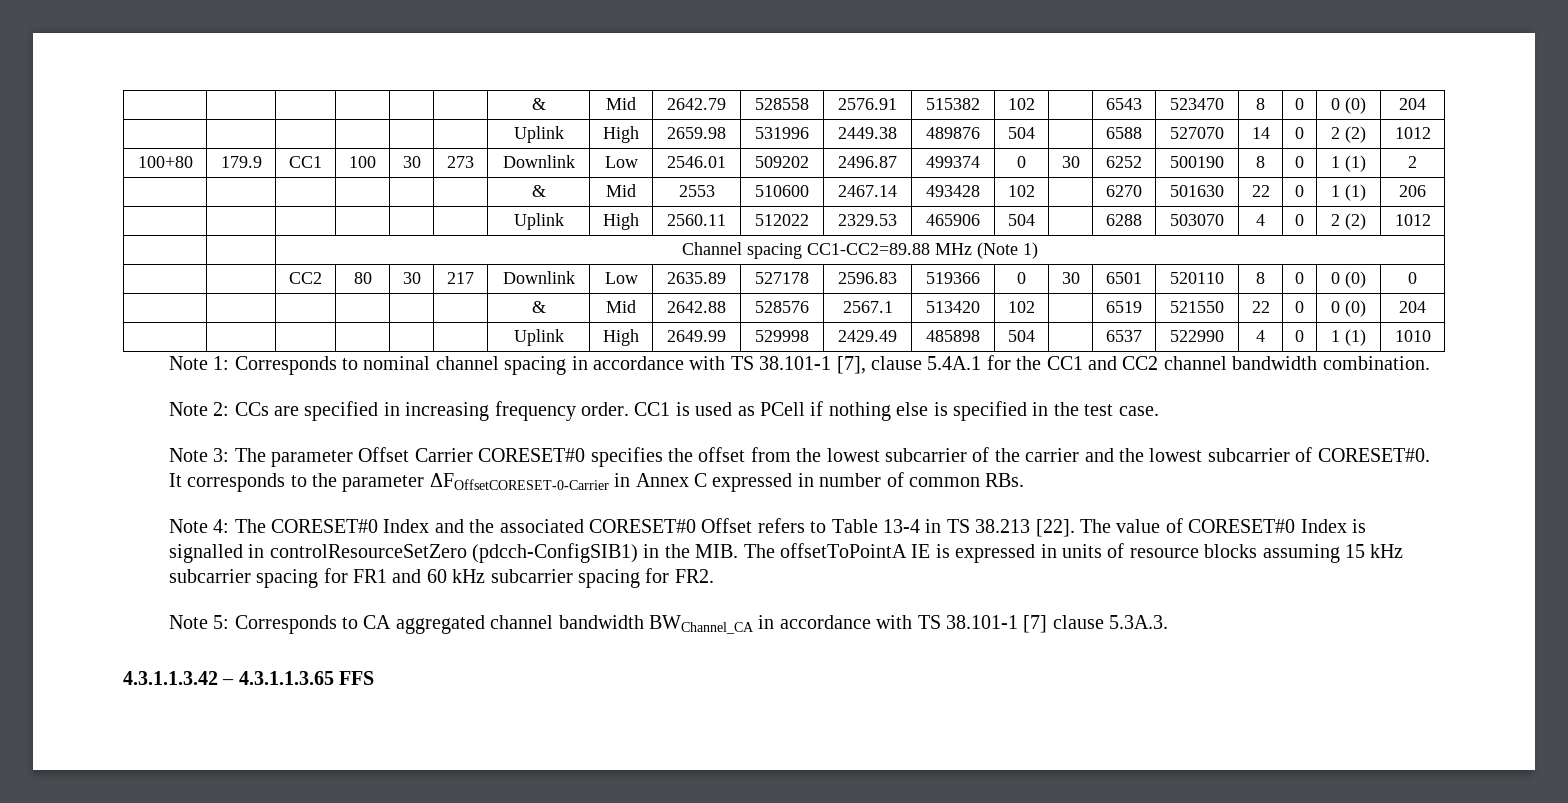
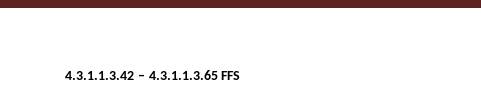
- | | | | | | & | Mid | 2642.79 | 528558 | 2576.91 | 515382 | 102 | | 6543 | 523470 | 8 | 0 | 0 (0) | 204
- | | | | | | Uplink | High | 2659.98 | 531996 | 2449.38 | 489876 | 504 | | 6588 | 527070 | 14 | 0 | 2 (2) | 1012
- 100+80 | 179.9 | CC1 | 100 | 30 | 273 | Downlink | Low | 2546.01 | 509202 | 2496.87 | 499374 | 0 | 30 | 6252 | 500190 | 8 | 0 | 1 (1) | 2
- | | | | | | & | Mid | 2553 | 510600 | 2467.14 | 493428 | 102 | | 6270 | 501630 | 22 | 0 | 1 (1) | 206
- | | | | | | Uplink | High | 2560.11 | 512022 | 2329.53 | 465906 | 504 | | 6288 | 503070 | 4 | 0 | 2 (2) | 1012
- | | Channel spacing CC1-CC2=89.88 MHz (Note 1)
- | | CC2 | 80 | 30 | 217 | Downlink | Low | 2635.89 | 527178 | 2596.83 | 519366 | 0 | 30 | 6501 | 520110 | 8 | 0 | 0 (0) | 0
- | | | | | | & | Mid | 2642.88 | 528576 | 2567.1 | 513420 | 102 | | 6519 | 521550 | 22 | 0 | 0 (0) | 204
- | | | | | | Uplink | High | 2649.99 | 529998 | 2429.49 | 485898 | 504 | | 6537 | 522990 | 4 | 0 | 1 (1) | 1010
- Note 1: Corresponds to nominal channel spacing in accordance with TS 38.101-1 [7], clause 5.4A.1 for the CC1 and CC2 channel bandwidth combination.
- Note 2: CCs are specified in increasing frequency order. CC1 is used as PCell if nothing else is specified in the test case.
- Note 3: The parameter Offset Carrier CORESET#0 specifies the offset from the lowest subcarrier of the carrier and the lowest subcarrier of CORESET#0. It corresponds to the parameter ΔFOffsetCORESET-0-Carrier in Annex C expressed in number of common RBs.
- Note 4: The CORESET#0 Index and the associated CORESET#0 Offset refers to Table 13-4 in TS 38.213 [22]. The value of CORESET#0 Index is signalled in controlResourceSetZero (pdcch-ConfigSIB1) in the MIB. The offsetToPointA IE is expressed in units of resource blocks assuming 15 kHz subcarrier spacing for FR1 and 60 kHz subcarrier spacing for FR2.
- Note 5: Corresponds to CA aggregated channel bandwidth BWChannel_CA in accordance with TS 38.101-1 [7] clause 5.3A.3.

